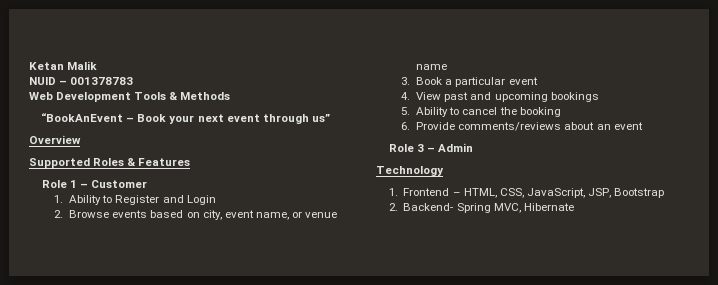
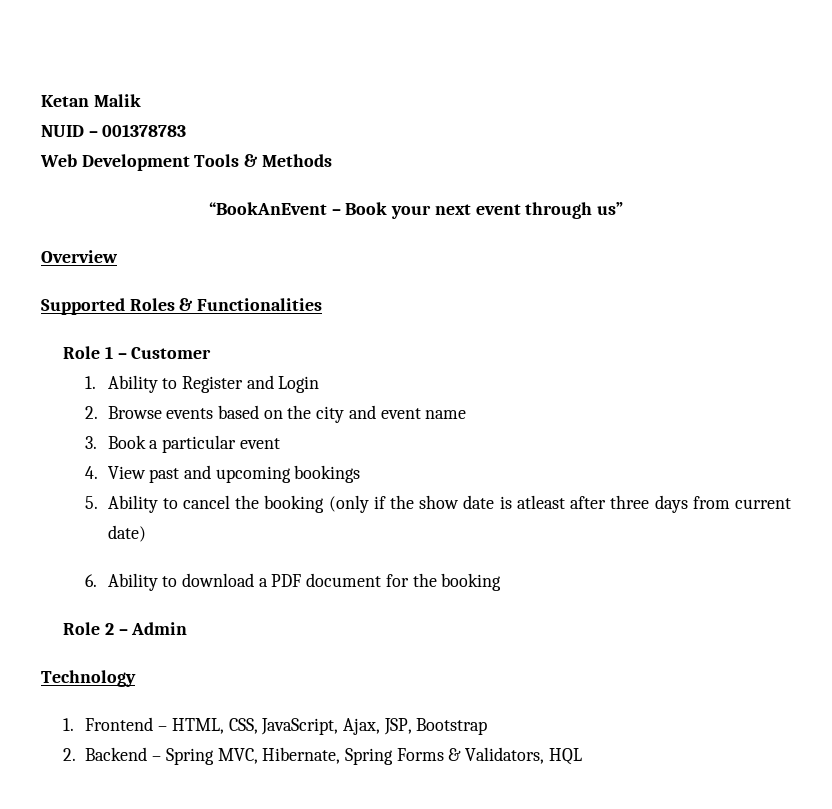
- Supported Roles & Features
+ Supported Roles & Functionalities
- 2. Browse events based on city, event name, or venue name
+ 2. Browse events based on the city and event name
- 5. Ability to cancel the booking
- 6. Provide comments/reviews about an event
- Role 3 – Admin
+ 5. Ability to cancel the booking (only if the show date is atleast after three days from current date)
+ 6. Ability to download a PDF document for the booking
+ Role 2 – Admin
- 1. Frontend – HTML, CSS, JavaScript, JSP, Bootstrap
+ 1. Frontend – HTML, CSS, JavaScript, Ajax, JSP, Bootstrap
- 2. Backend- Spring MVC, Hibernate
+ 2. Backend – Spring MVC, Hibernate, Spring Forms & Validators, HQL

